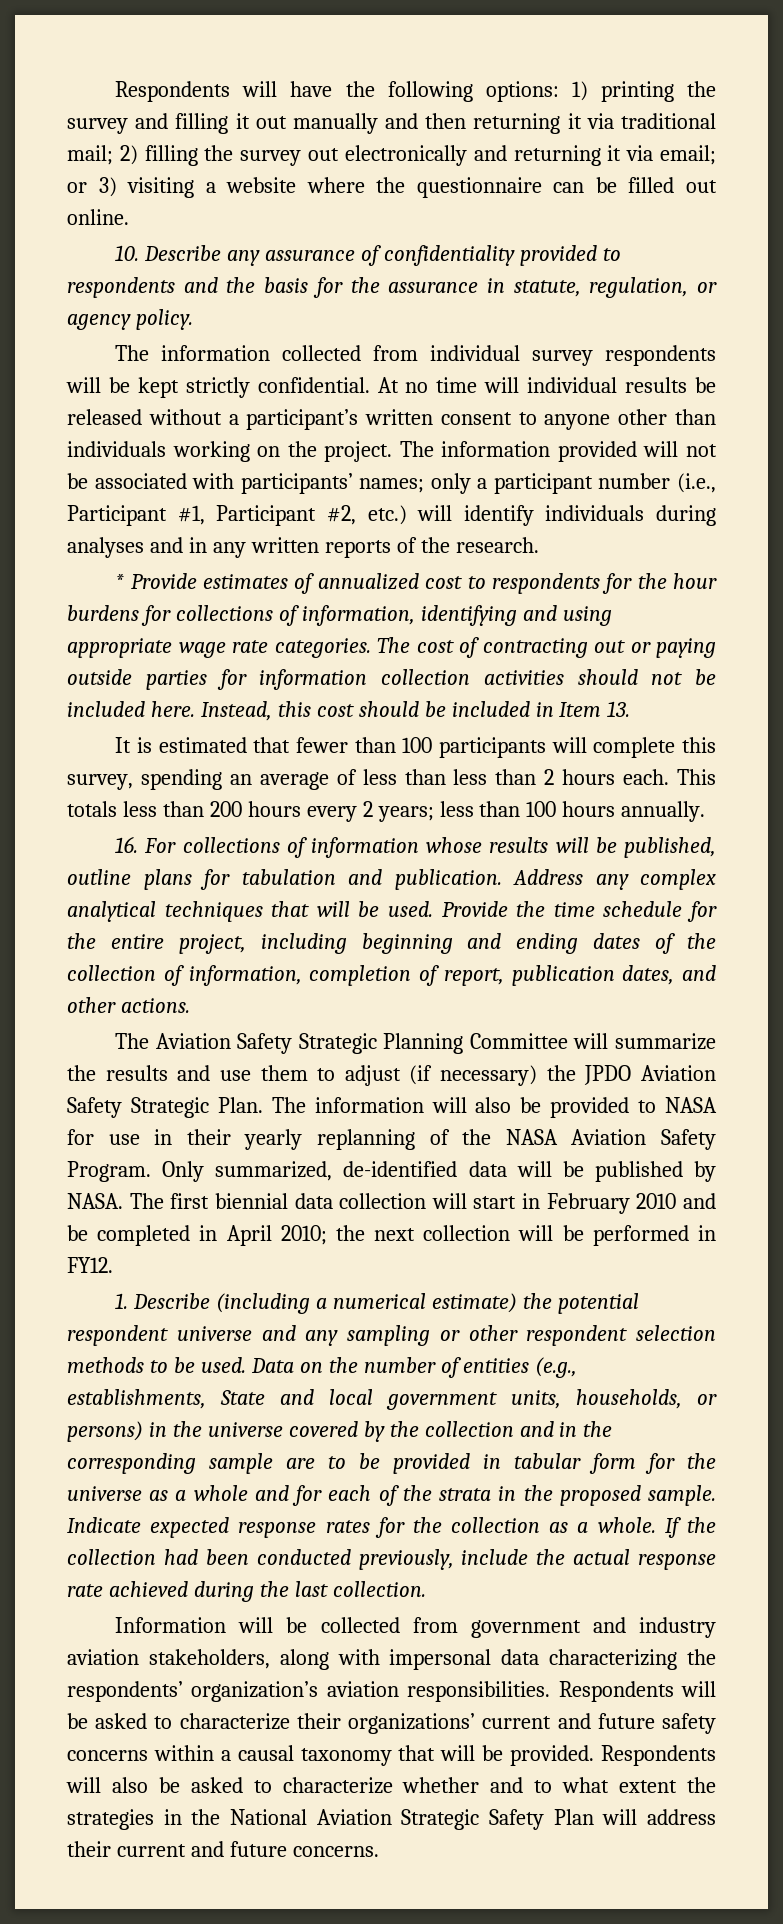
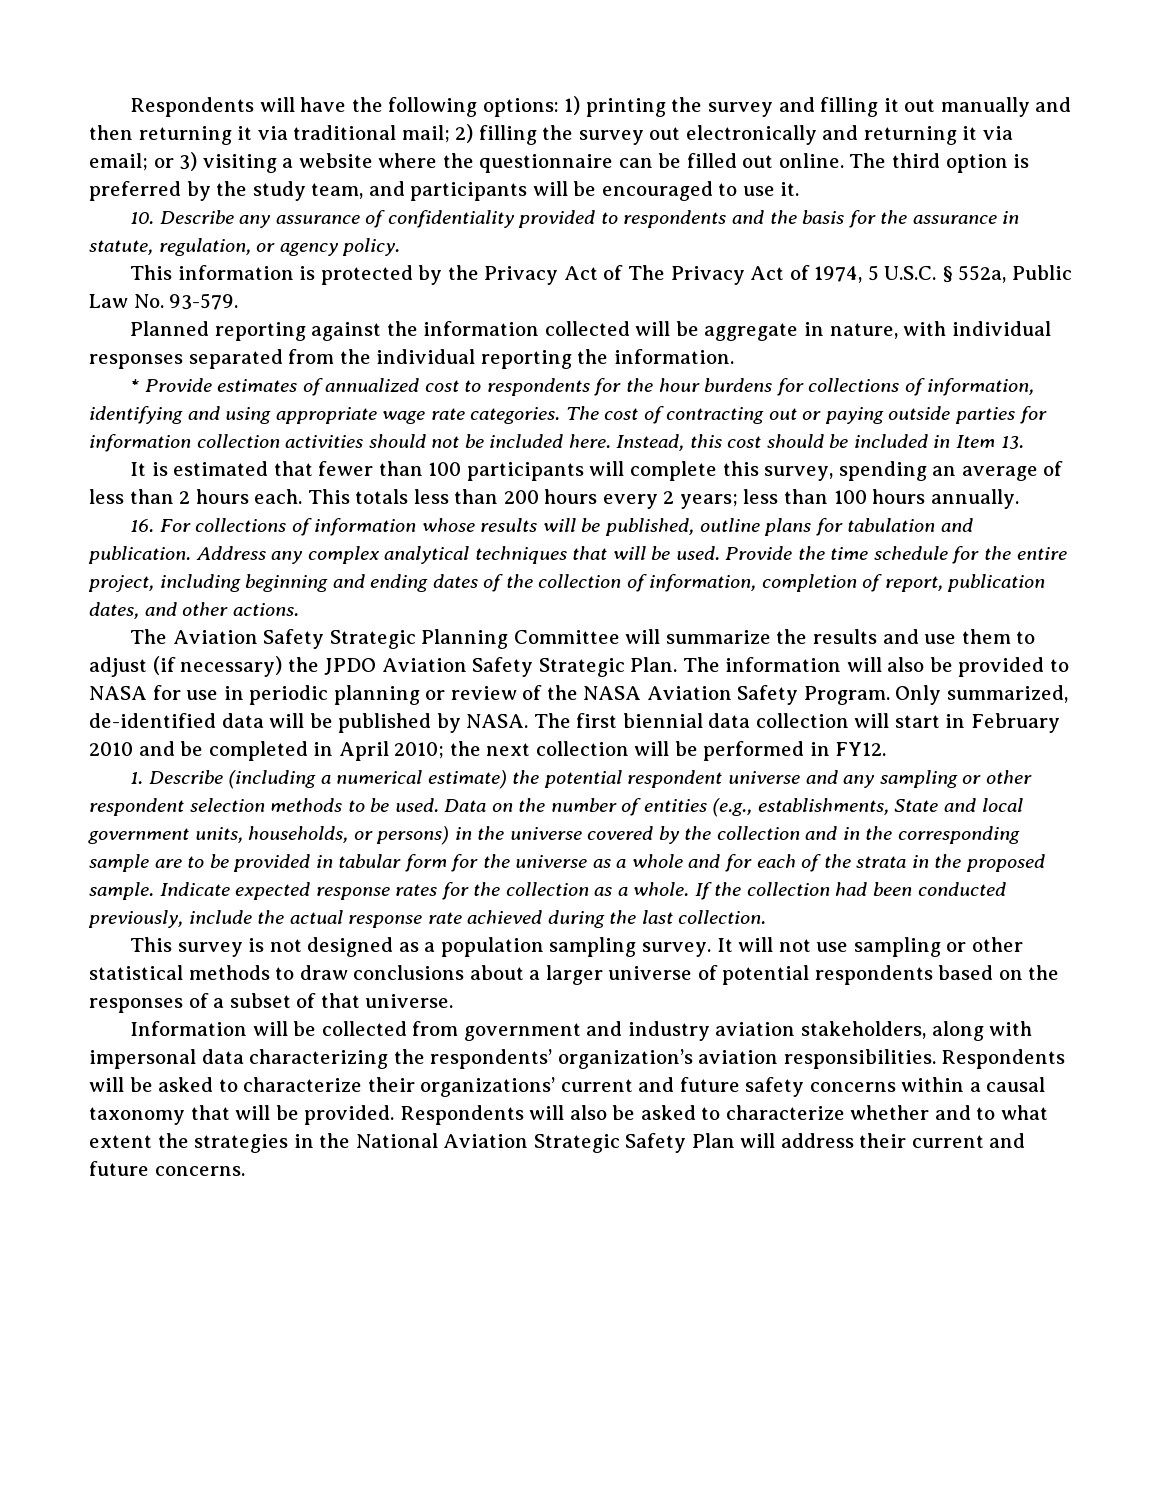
+ The third option is preferred by the study team, and participants will be encouraged to use it.
- The information collected from individual survey respondents will be kept strictly confidential. At no time will individual results be released without a participant’s written consent to anyone other than individuals working on the project. The information provided will not be associated with participants’ names; only a participant number (i.e., Participant #1, Participant #2, etc.) will identify individuals during analyses and in any written reports of the research.
+ This information is protected by the Privacy Act of The Privacy Act of 1974, 5 U.S.C. § 552a, Public Law No. 93-579.
+ Planned reporting against the information collected will be aggregate in nature, with individual responses separated from the individual reporting the information.
- It is estimated that fewer than 100 participants will complete this survey, spending an average of less than less than 2 hours each.
+ It is estimated that fewer than 100 participants will complete this survey, spending an average of less than 2 hours each.
- The information will also be provided to NASA for use in their yearly replanning of the NASA Aviation Safety Program.
+ The information will also be provided to NASA for use in periodic planning or review of the NASA Aviation Safety Program.
+ This survey is not designed as a population sampling survey. It will not use sampling or other statistical methods to draw conclusions about a larger universe of potential respondents based on the responses of a subset of that universe.

